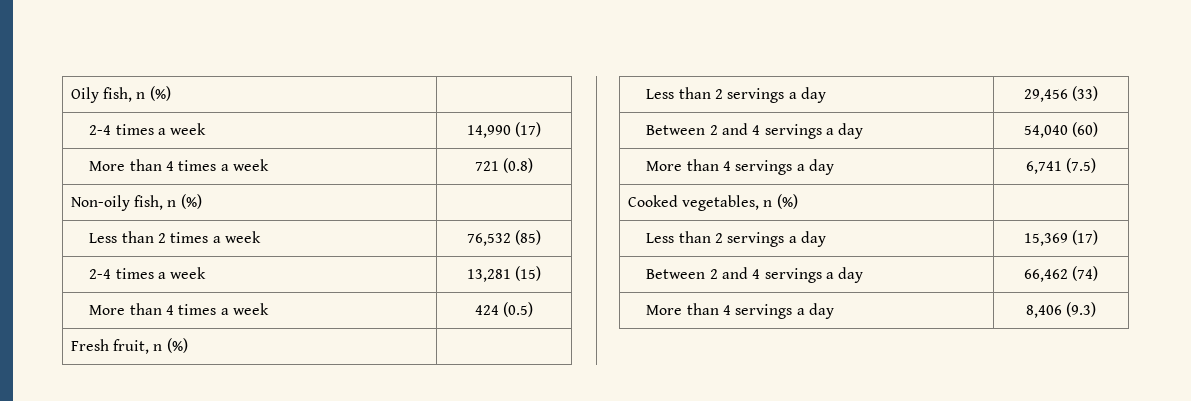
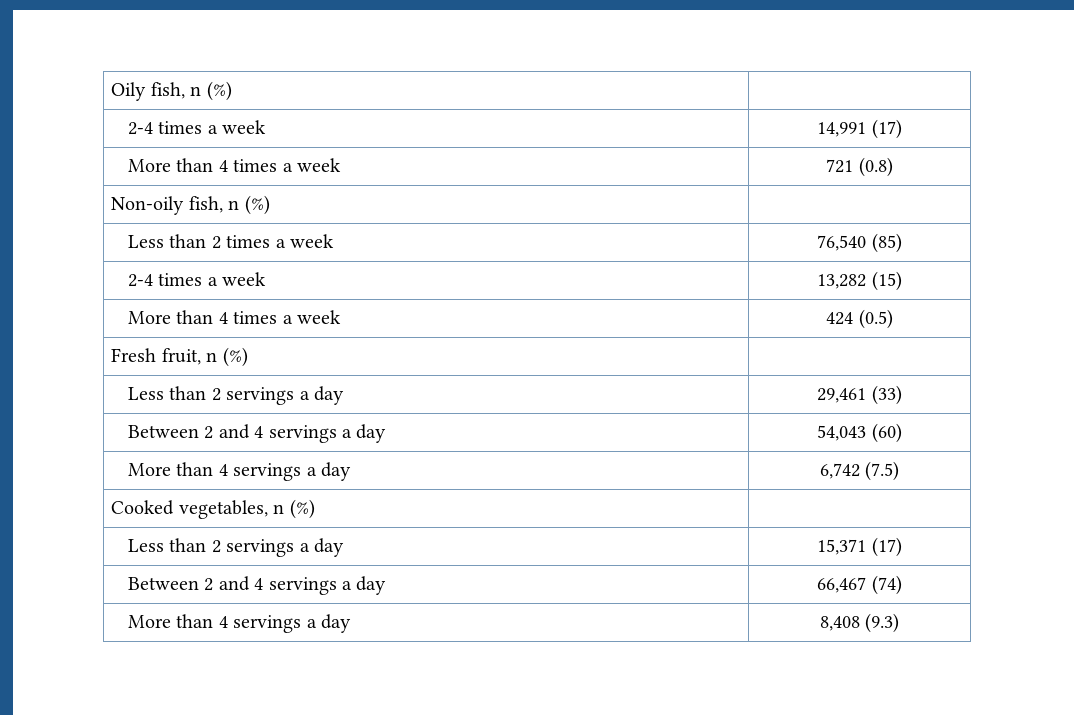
- 2-4 times a week | 14,990 (17)
+ 2-4 times a week | 14,991 (17)
- Less than 2 times a week | 76,532 (85)
+ Less than 2 times a week | 76,540 (85)
- 2-4 times a week | 13,281 (15)
+ 2-4 times a week | 13,282 (15)
- Less than 2 servings a day | 29,456 (33)
+ Less than 2 servings a day | 29,461 (33)
- Between 2 and 4 servings a day | 54,040 (60)
+ Between 2 and 4 servings a day | 54,043 (60)
- More than 4 servings a day | 6,741 (7.5)
+ More than 4 servings a day | 6,742 (7.5)
- Less than 2 servings a day | 15,369 (17)
+ Less than 2 servings a day | 15,371 (17)
- Between 2 and 4 servings a day | 66,462 (74)
+ Between 2 and 4 servings a day | 66,467 (74)
- More than 4 servings a day | 8,406 (9.3)
+ More than 4 servings a day | 8,408 (9.3)

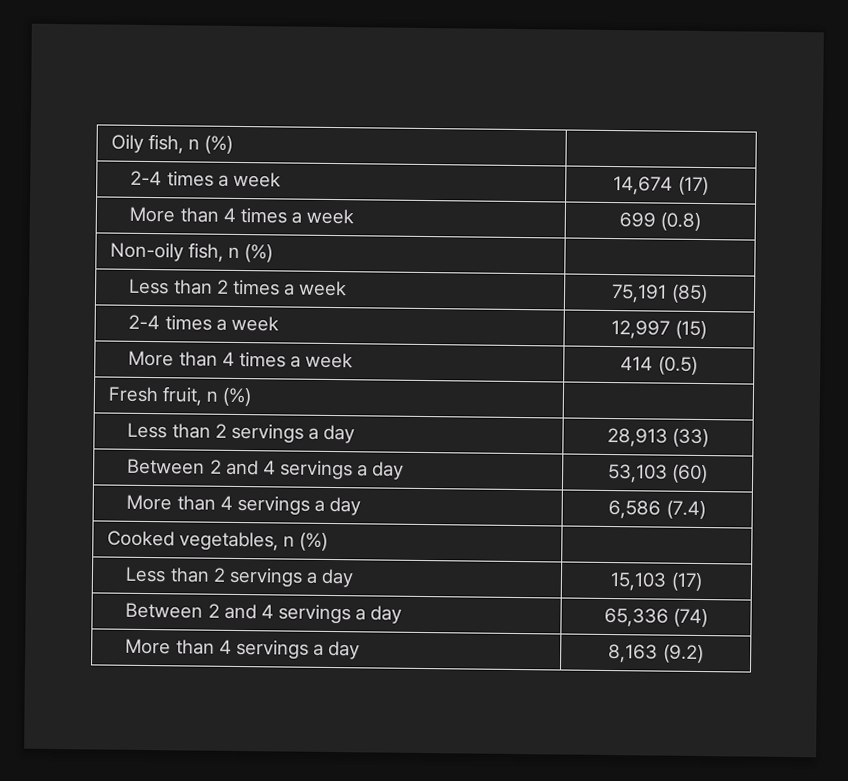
- 2-4 times a week | 14,991 (17)
+ 2-4 times a week | 14,674 (17)
- More than 4 times a week | 721 (0.8)
+ More than 4 times a week | 699 (0.8)
- Less than 2 times a week | 76,540 (85)
+ Less than 2 times a week | 75,191 (85)
- 2-4 times a week | 13,282 (15)
+ 2-4 times a week | 12,997 (15)
- More than 4 times a week | 424 (0.5)
+ More than 4 times a week | 414 (0.5)
- Less than 2 servings a day | 29,461 (33)
+ Less than 2 servings a day | 28,913 (33)
- Between 2 and 4 servings a day | 54,043 (60)
+ Between 2 and 4 servings a day | 53,103 (60)
- More than 4 servings a day | 6,742 (7.5)
+ More than 4 servings a day | 6,586 (7.4)
- Less than 2 servings a day | 15,371 (17)
+ Less than 2 servings a day | 15,103 (17)
- Between 2 and 4 servings a day | 66,467 (74)
+ Between 2 and 4 servings a day | 65,336 (74)
- More than 4 servings a day | 8,408 (9.3)
+ More than 4 servings a day | 8,163 (9.2)

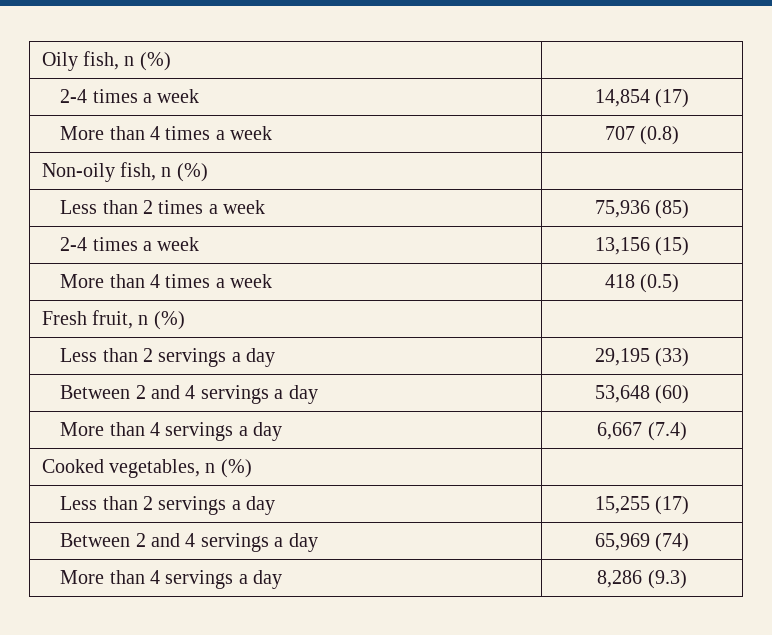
- 2-4 times a week | 14,674 (17)
+ 2-4 times a week | 14,854 (17)
- More than 4 times a week | 699 (0.8)
+ More than 4 times a week | 707 (0.8)
- Less than 2 times a week | 75,191 (85)
+ Less than 2 times a week | 75,936 (85)
- 2-4 times a week | 12,997 (15)
+ 2-4 times a week | 13,156 (15)
- More than 4 times a week | 414 (0.5)
+ More than 4 times a week | 418 (0.5)
- Less than 2 servings a day | 28,913 (33)
+ Less than 2 servings a day | 29,195 (33)
- Between 2 and 4 servings a day | 53,103 (60)
+ Between 2 and 4 servings a day | 53,648 (60)
- More than 4 servings a day | 6,586 (7.4)
+ More than 4 servings a day | 6,667 (7.4)
- Less than 2 servings a day | 15,103 (17)
+ Less than 2 servings a day | 15,255 (17)
- Between 2 and 4 servings a day | 65,336 (74)
+ Between 2 and 4 servings a day | 65,969 (74)
- More than 4 servings a day | 8,163 (9.2)
+ More than 4 servings a day | 8,286 (9.3)

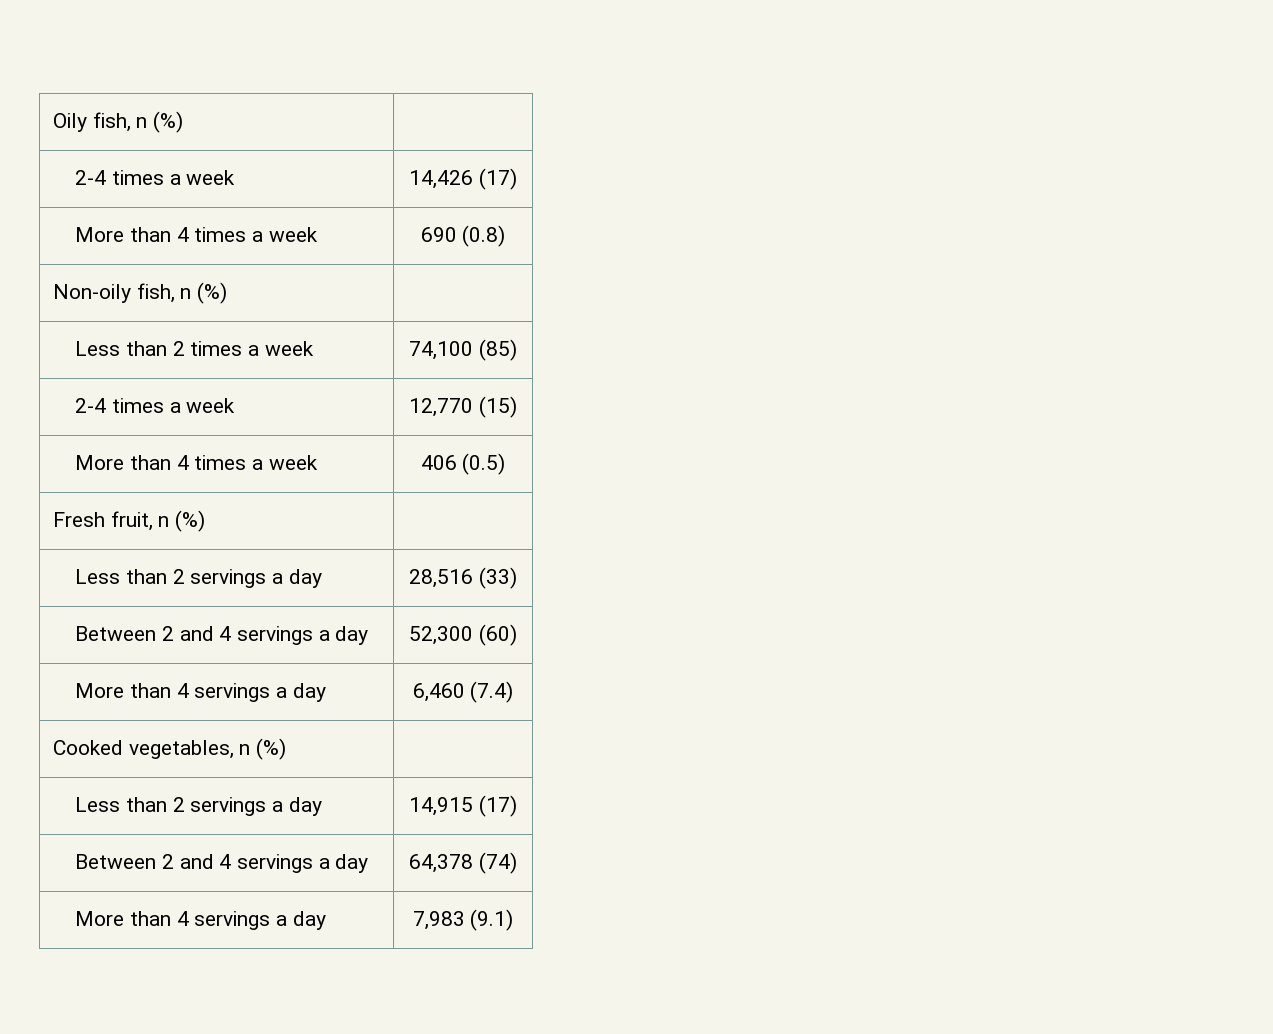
- 2-4 times a week | 14,854 (17)
+ 2-4 times a week | 14,426 (17)
- More than 4 times a week | 707 (0.8)
+ More than 4 times a week | 690 (0.8)
- Less than 2 times a week | 75,936 (85)
+ Less than 2 times a week | 74,100 (85)
- 2-4 times a week | 13,156 (15)
+ 2-4 times a week | 12,770 (15)
- More than 4 times a week | 418 (0.5)
+ More than 4 times a week | 406 (0.5)
- Less than 2 servings a day | 29,195 (33)
+ Less than 2 servings a day | 28,516 (33)
- Between 2 and 4 servings a day | 53,648 (60)
+ Between 2 and 4 servings a day | 52,300 (60)
- More than 4 servings a day | 6,667 (7.4)
+ More than 4 servings a day | 6,460 (7.4)
- Less than 2 servings a day | 15,255 (17)
+ Less than 2 servings a day | 14,915 (17)
- Between 2 and 4 servings a day | 65,969 (74)
+ Between 2 and 4 servings a day | 64,378 (74)
- More than 4 servings a day | 8,286 (9.3)
+ More than 4 servings a day | 7,983 (9.1)

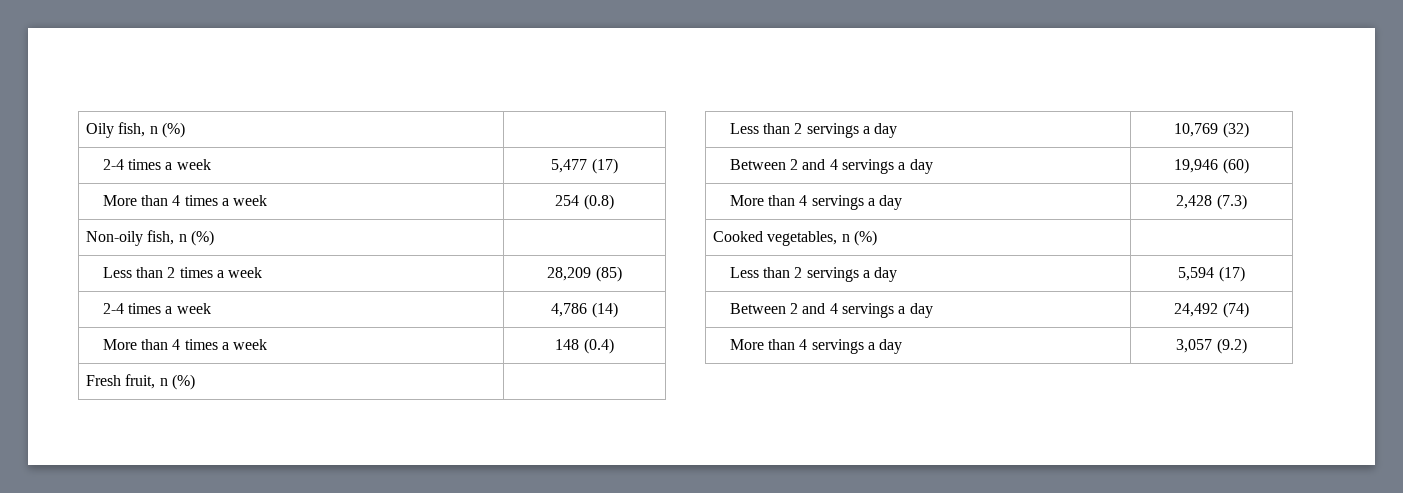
- 2-4 times a week | 14,426 (17)
+ 2-4 times a week | 5,477 (17)
- More than 4 times a week | 690 (0.8)
+ More than 4 times a week | 254 (0.8)
- Less than 2 times a week | 74,100 (85)
+ Less than 2 times a week | 28,209 (85)
- 2-4 times a week | 12,770 (15)
- More than 4 times a week | 406 (0.5)
+ 2-4 times a week | 4,786 (14)
+ More than 4 times a week | 148 (0.4)
- Less than 2 servings a day | 28,516 (33)
- Between 2 and 4 servings a day | 52,300 (60)
+ Less than 2 servings a day | 10,769 (32)
+ Between 2 and 4 servings a day | 19,946 (60)
- More than 4 servings a day | 6,460 (7.4)
+ More than 4 servings a day | 2,428 (7.3)
- Less than 2 servings a day | 14,915 (17)
+ Less than 2 servings a day | 5,594 (17)
- Between 2 and 4 servings a day | 64,378 (74)
+ Between 2 and 4 servings a day | 24,492 (74)
- More than 4 servings a day | 7,983 (9.1)
+ More than 4 servings a day | 3,057 (9.2)

